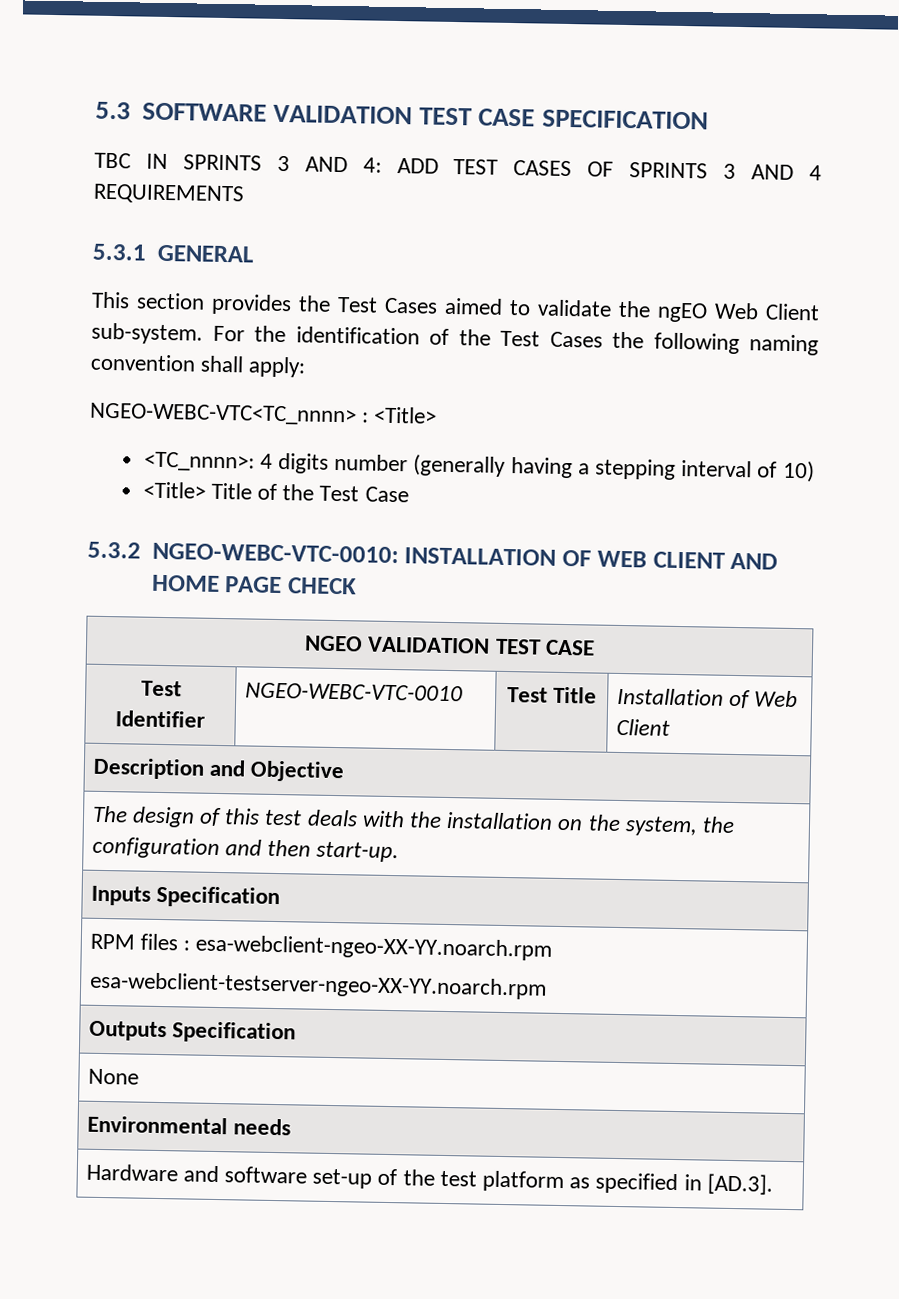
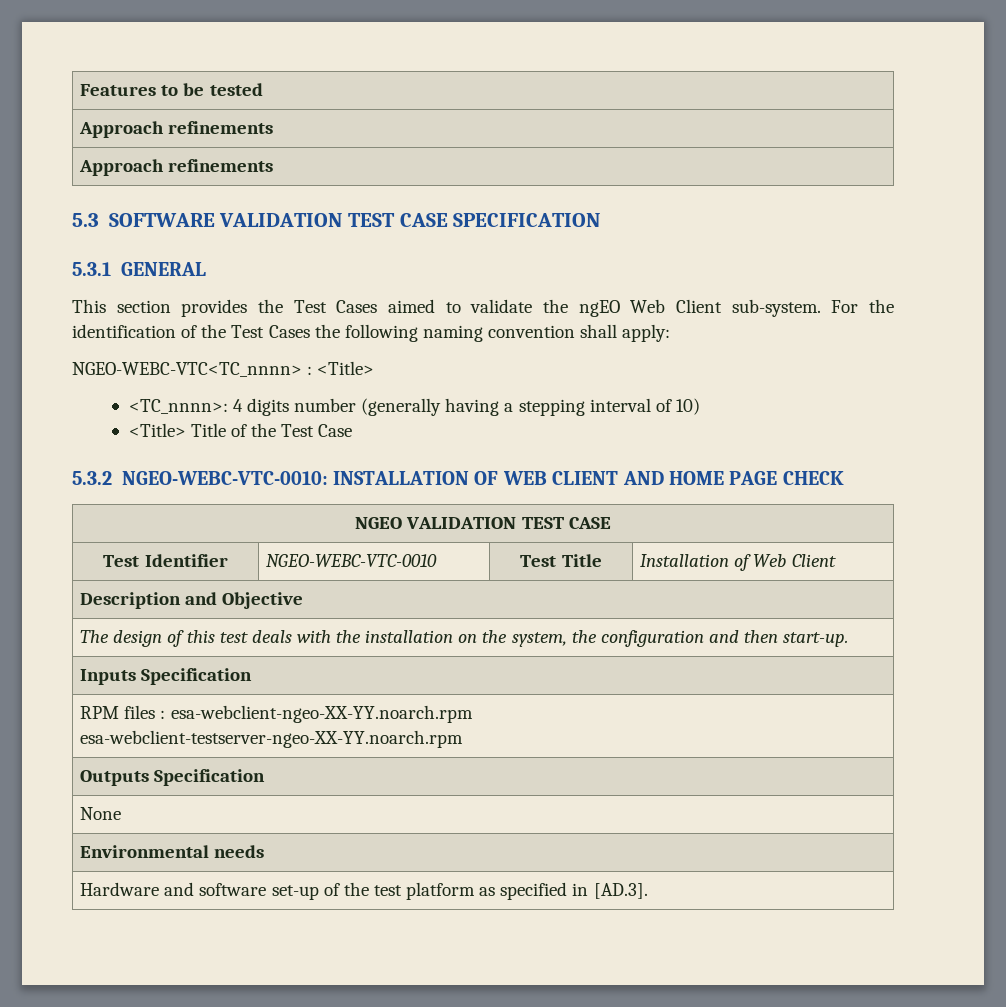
+ Features to be tested
+ Approach refinements
+ Approach refinements
- TBC IN SPRINTS 3 AND 4: ADD TEST CASES OF SPRINTS 3 AND 4 REQUIREMENTS

